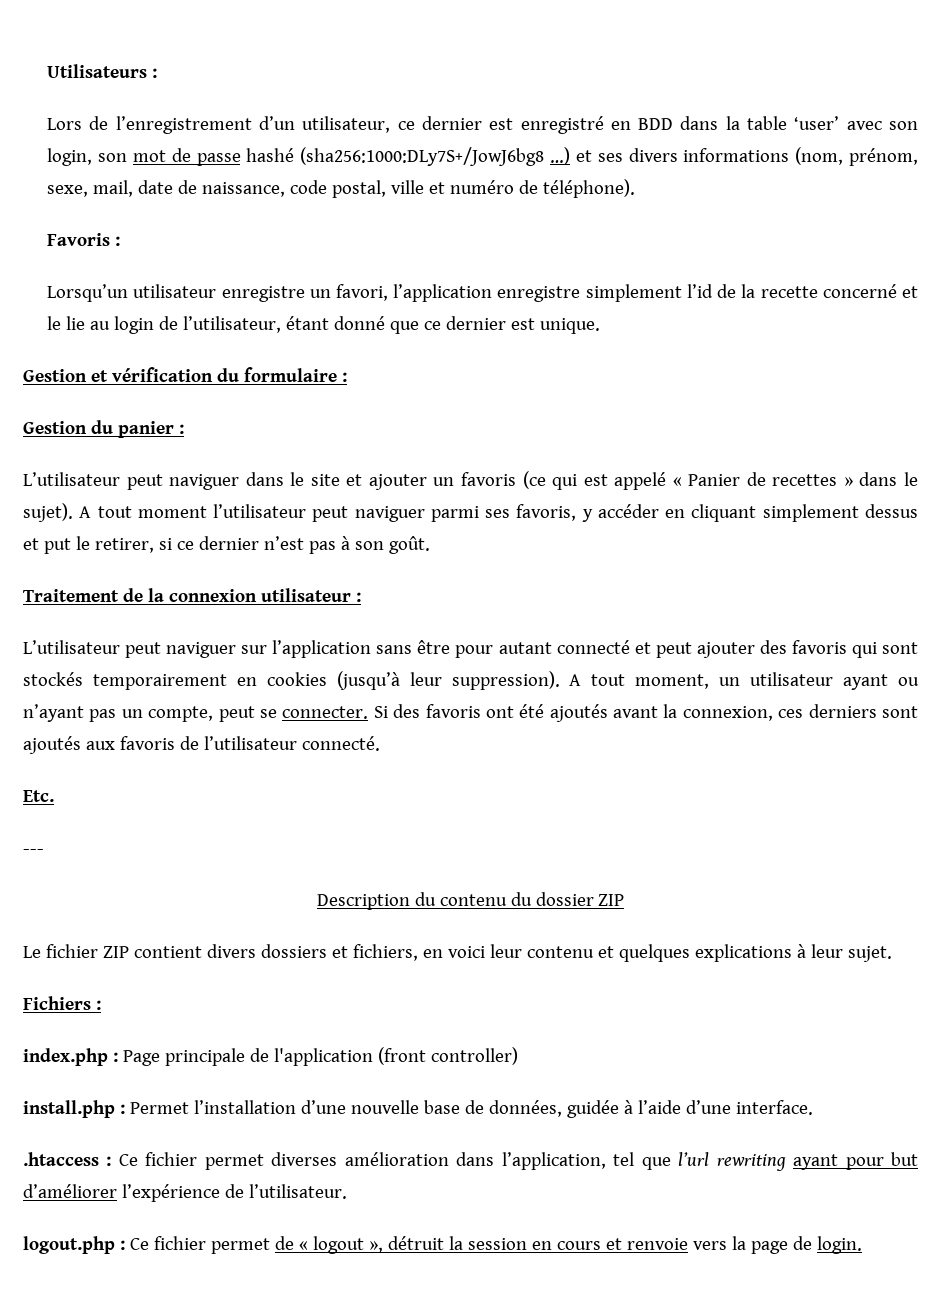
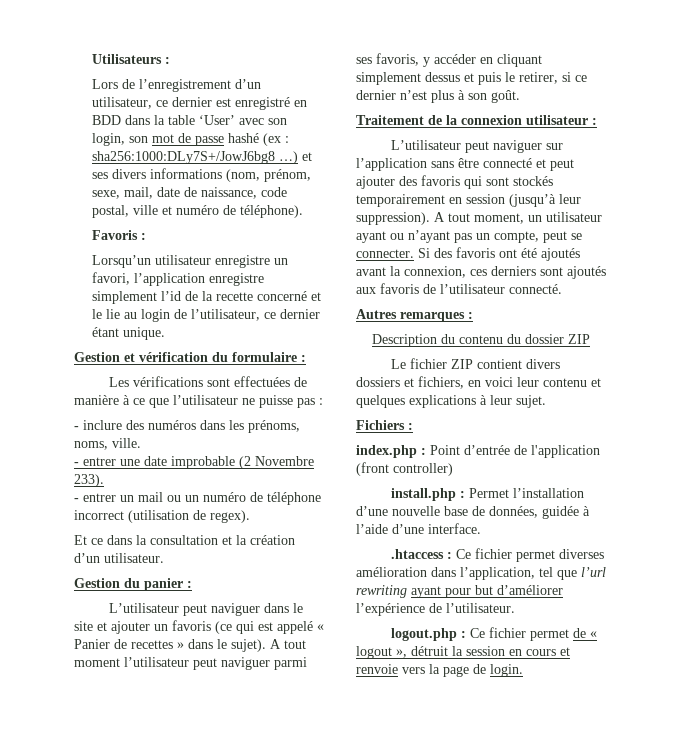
- Lors de l’enregistrement d’un utilisateur, ce dernier est enregistré en BDD dans la table ‘user’ avec son login, son mot de passe hashé (sha256:1000:DLy7S+/JowJ6bg8 …) et ses divers informations (nom, prénom, sexe, mail, date de naissance, code postal, ville et numéro de téléphone).
+ Lors de l’enregistrement d’un utilisateur, ce dernier est enregistré en BDD dans la table ‘User’ avec son login, son mot de passe hashé (ex : sha256:1000:DLy7S+/JowJ6bg8 …) et ses divers informations (nom, prénom, sexe, mail, date de naissance, code postal, ville et numéro de téléphone).
- Lorsqu’un utilisateur enregistre un favori, l’application enregistre simplement l’id de la recette concerné et le lie au login de l’utilisateur, étant donné que ce dernier est unique.
+ Lorsqu’un utilisateur enregistre un favori, l’application enregistre simplement l’id de la recette concerné et le lie au login de l’utilisateur, ce dernier étant unique.
+ Les vérifications sont effectuées de manière à ce que l’utilisateur ne puisse pas :
+ - inclure des numéros dans les prénoms, noms, ville.
+ - entrer une date improbable (2 Novembre 233).
+ - entrer un mail ou un numéro de téléphone incorrect (utilisation de regex).
+ Et ce dans la consultation et la création d’un utilisateur.
- A tout moment l’utilisateur peut naviguer parmi ses favoris, y accéder en cliquant simplement dessus et put le retirer, si ce dernier n’est pas à son goût.
+ A tout moment l’utilisateur peut naviguer parmi ses favoris, y accéder en cliquant simplement dessus et puis le retirer, si ce dernier n’est plus à son goût.
- L’utilisateur peut naviguer sur l’application sans être pour autant connecté et peut ajouter des favoris qui sont stockés temporairement en cookies (jusqu’à leur suppression).
+ L’utilisateur peut naviguer sur l’application sans être connecté et peut ajouter des favoris qui sont stockés temporairement en session (jusqu’à leur suppression).
- Etc.
- ---
+ Autres remarques :
- index.php : Page principale de l'application (front controller)
+ index.php : Point d’entrée de l'application (front controller)

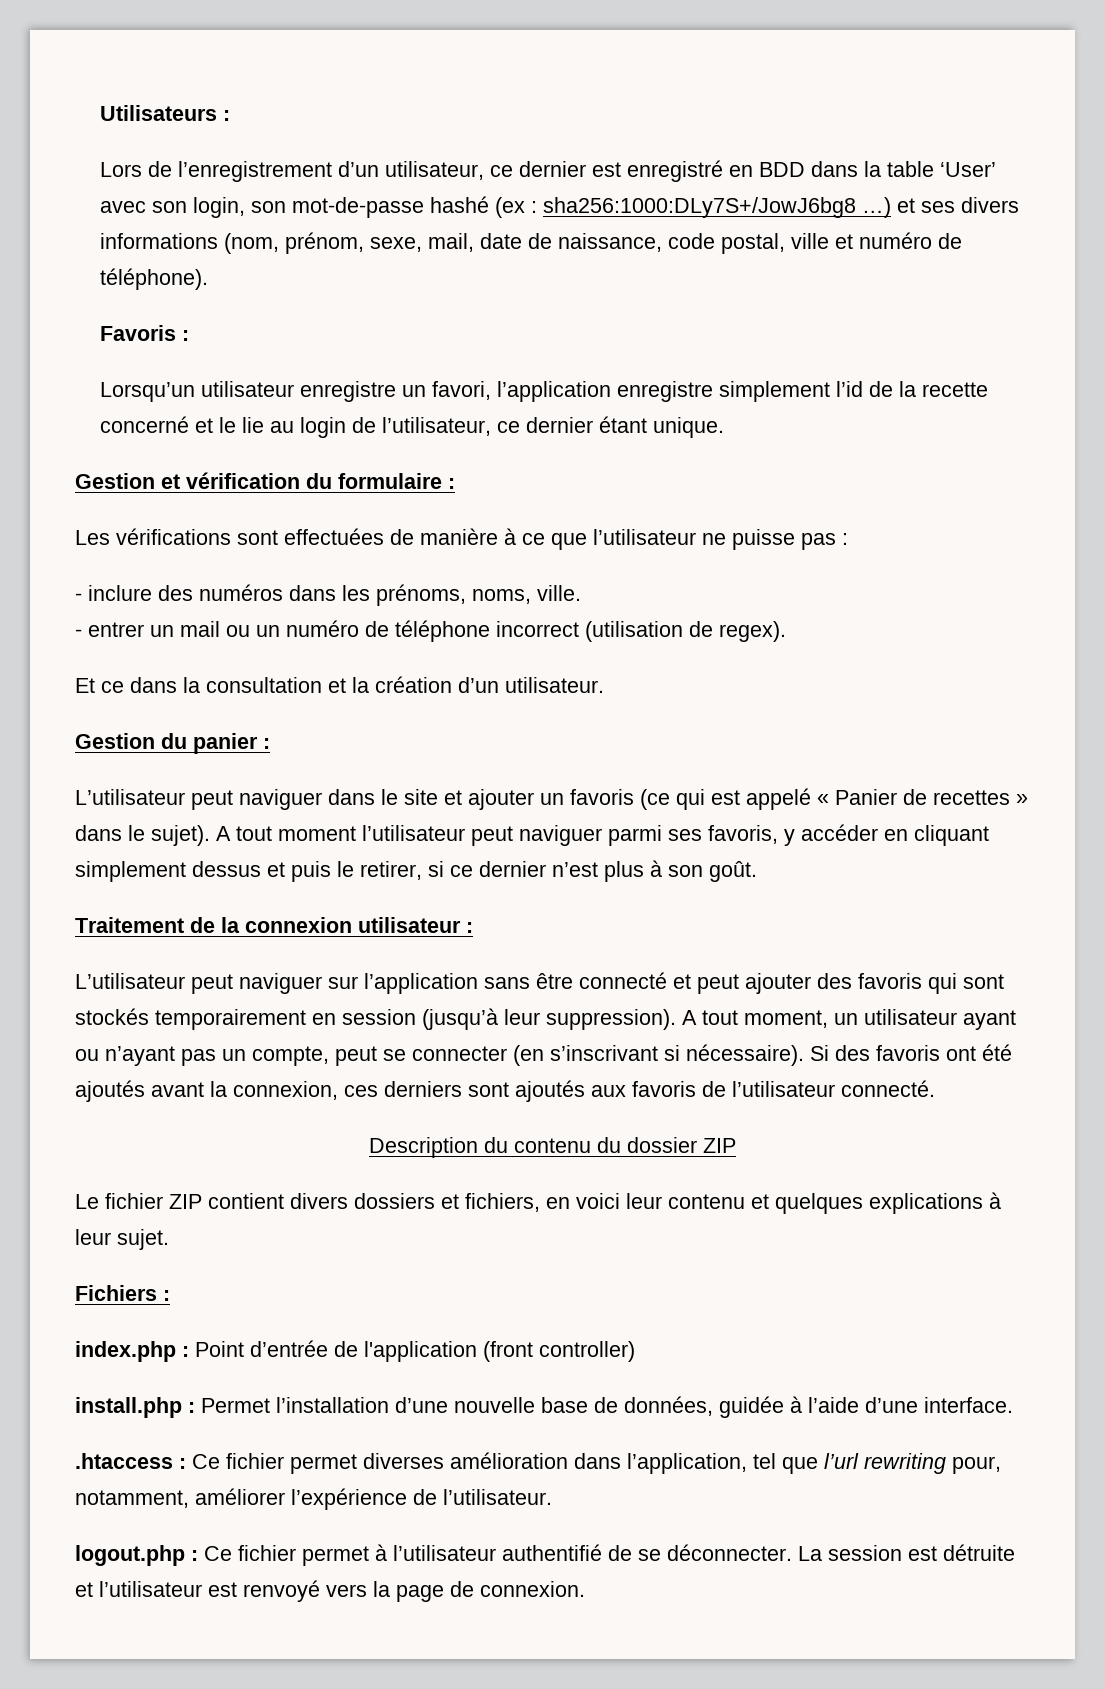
- Lors de l’enregistrement d’un utilisateur, ce dernier est enregistré en BDD dans la table ‘User’ avec son login, son mot de passe hashé (ex : sha256:1000:DLy7S+/JowJ6bg8 …) et ses divers informations (nom, prénom, sexe, mail, date de naissance, code postal, ville et numéro de téléphone).
+ Lors de l’enregistrement d’un utilisateur, ce dernier est enregistré en BDD dans la table ‘User’ avec son login, son mot-de-passe hashé (ex : sha256:1000:DLy7S+/JowJ6bg8 …) et ses divers informations (nom, prénom, sexe, mail, date de naissance, code postal, ville et numéro de téléphone).
- - entrer une date improbable (2 Novembre 233).
- A tout moment, un utilisateur ayant ou n’ayant pas un compte, peut se connecter.
+ A tout moment, un utilisateur ayant ou n’ayant pas un compte, peut se connecter (en s’inscrivant si nécessaire).
- Autres remarques :
- .htaccess : Ce fichier permet diverses amélioration dans l’application, tel que l’url rewriting ayant pour but d’améliorer l’expérience de l’utilisateur.
+ .htaccess : Ce fichier permet diverses amélioration dans l’application, tel que l’url rewriting pour, notamment, améliorer l’expérience de l’utilisateur.
- logout.php : Ce fichier permet de « logout », détruit la session en cours et renvoie vers la page de login.
+ logout.php : Ce fichier permet à l’utilisateur authentifié de se déconnecter. La session est détruite et l’utilisateur est renvoyé vers la page de connexion.

